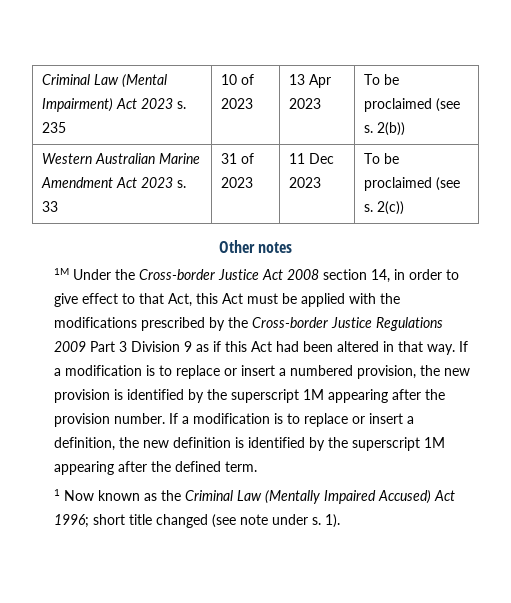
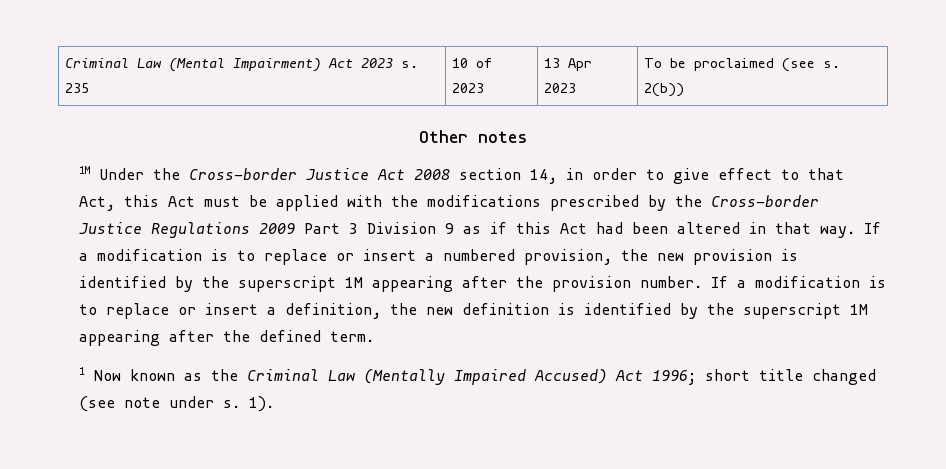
- Western Australian Marine Amendment Act 2023 s. 33 | 31 of 2023 | 11 Dec 2023 | To be proclaimed (see s. 2(c))

